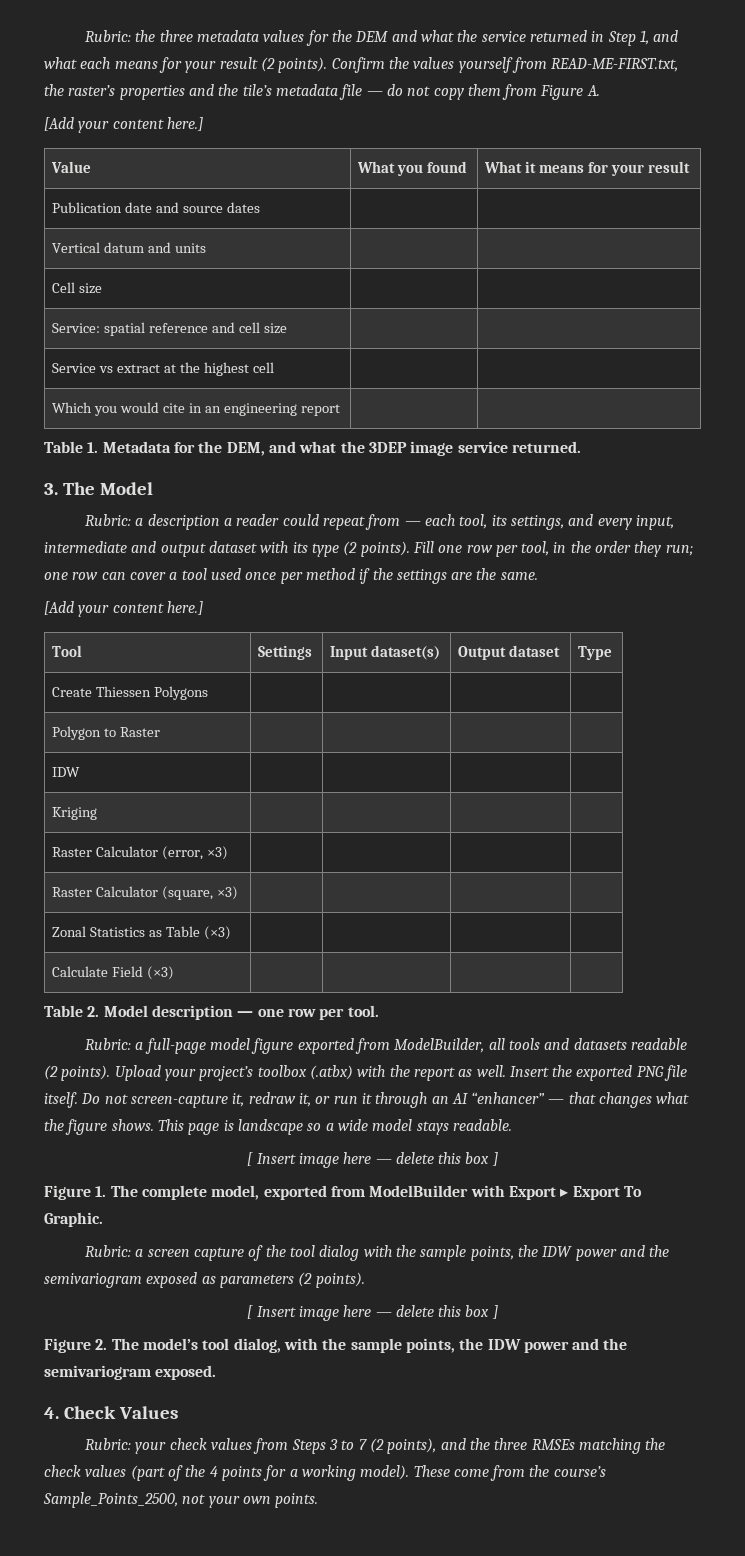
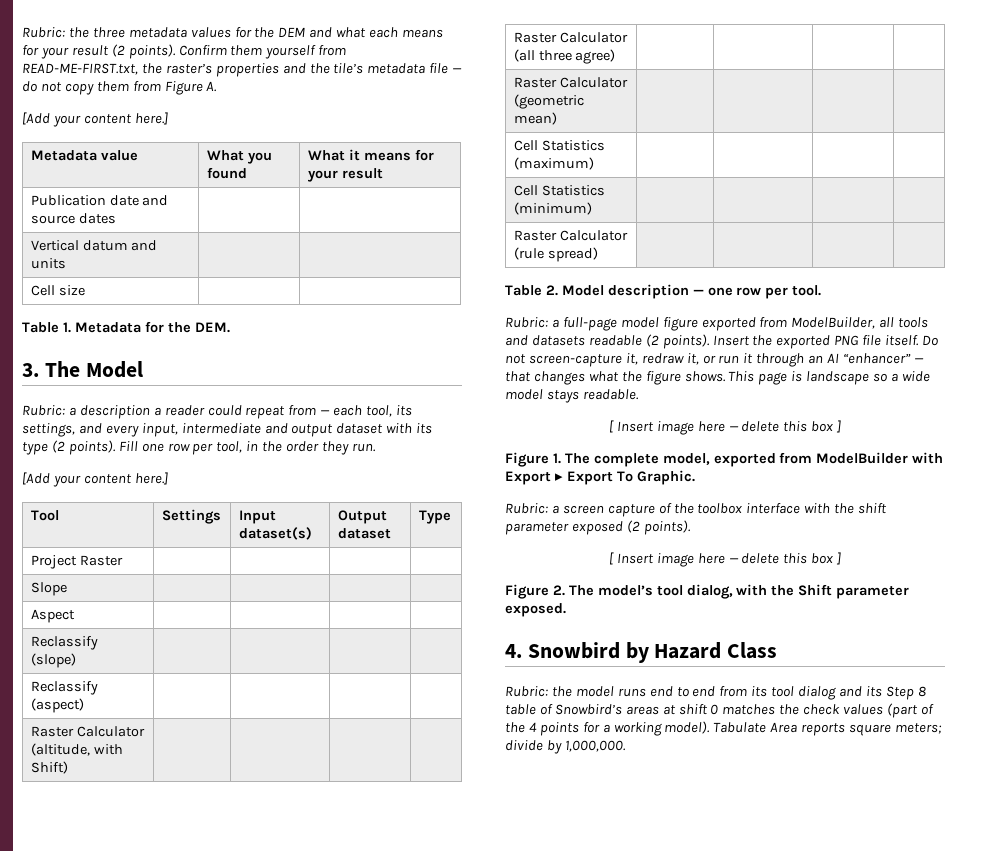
- Rubric: the three metadata values for the DEM and what the service returned in Step 1, and what each means for your result (2 points).
+ Rubric: the three metadata values for the DEM and what each means for your result (2 points).
- Confirm the values yourself from READ-ME-FIRST.txt, the raster’s properties and the tile’s metadata file — do not copy them from Figure A.
+ Confirm them yourself from READ-ME-FIRST.txt, the raster’s properties and the tile’s metadata file — do not copy them from Figure A.
- Value | What you found | What it means for your result
+ Metadata value | What you found | What it means for your result
- Service: spatial reference and cell size | |
- Service vs extract at the highest cell | |
- Which you would cite in an engineering report | |
- Table 1. Metadata for the DEM, and what the 3DEP image service returned.
+ Table 1. Metadata for the DEM.
- Fill one row per tool, in the order they run; one row can cover a tool used once per method if the settings are the same.
+ Fill one row per tool, in the order they run.
- Create Thiessen Polygons | | | |
- Polygon to Raster | | | |
- IDW | | | |
- Kriging | | | |
- Raster Calculator (error, ×3) | | | |
- Raster Calculator (square, ×3) | | | |
- Zonal Statistics as Table (×3) | | | |
- Calculate Field (×3) | | | |
+ Project Raster | | | |
+ Slope | | | |
+ Aspect | | | |
+ Reclassify (slope) | | | |
+ Reclassify (aspect) | | | |
+ Raster Calculator (altitude, with Shift) | | | |
+ Raster Calculator (all three agree) | | | |
+ Raster Calculator (geometric mean) | | | |
+ Cell Statistics (maximum) | | | |
+ Cell Statistics (minimum) | | | |
+ Raster Calculator (rule spread) | | | |
- Upload your project’s toolbox (.atbx) with the report as well.
- Rubric: a screen capture of the tool dialog with the sample points, the IDW power and the semivariogram exposed as parameters (2 points).
+ Rubric: a screen capture of the toolbox interface with the shift parameter exposed (2 points).
- Figure 2. The model’s tool dialog, with the sample points, the IDW power and the semivariogram exposed.
- 4. Check Values
- Rubric: your check values from Steps 3 to 7 (2 points), and the three RMSEs matching the check values (part of the 4 points for a working model).
+ Figure 2. The model’s tool dialog, with the Shift parameter exposed.
+ 4. Snowbird by Hazard Class
+ Rubric: the model runs end to end from its tool dialog and its Step 8 table of Snowbird’s areas at shift 0 matches the check values (part of the 4 points for a working model).
- These come from the course’s Sample_Points_2500, not your own points.
+ Tabulate Area reports square meters; divide by 1,000,000.

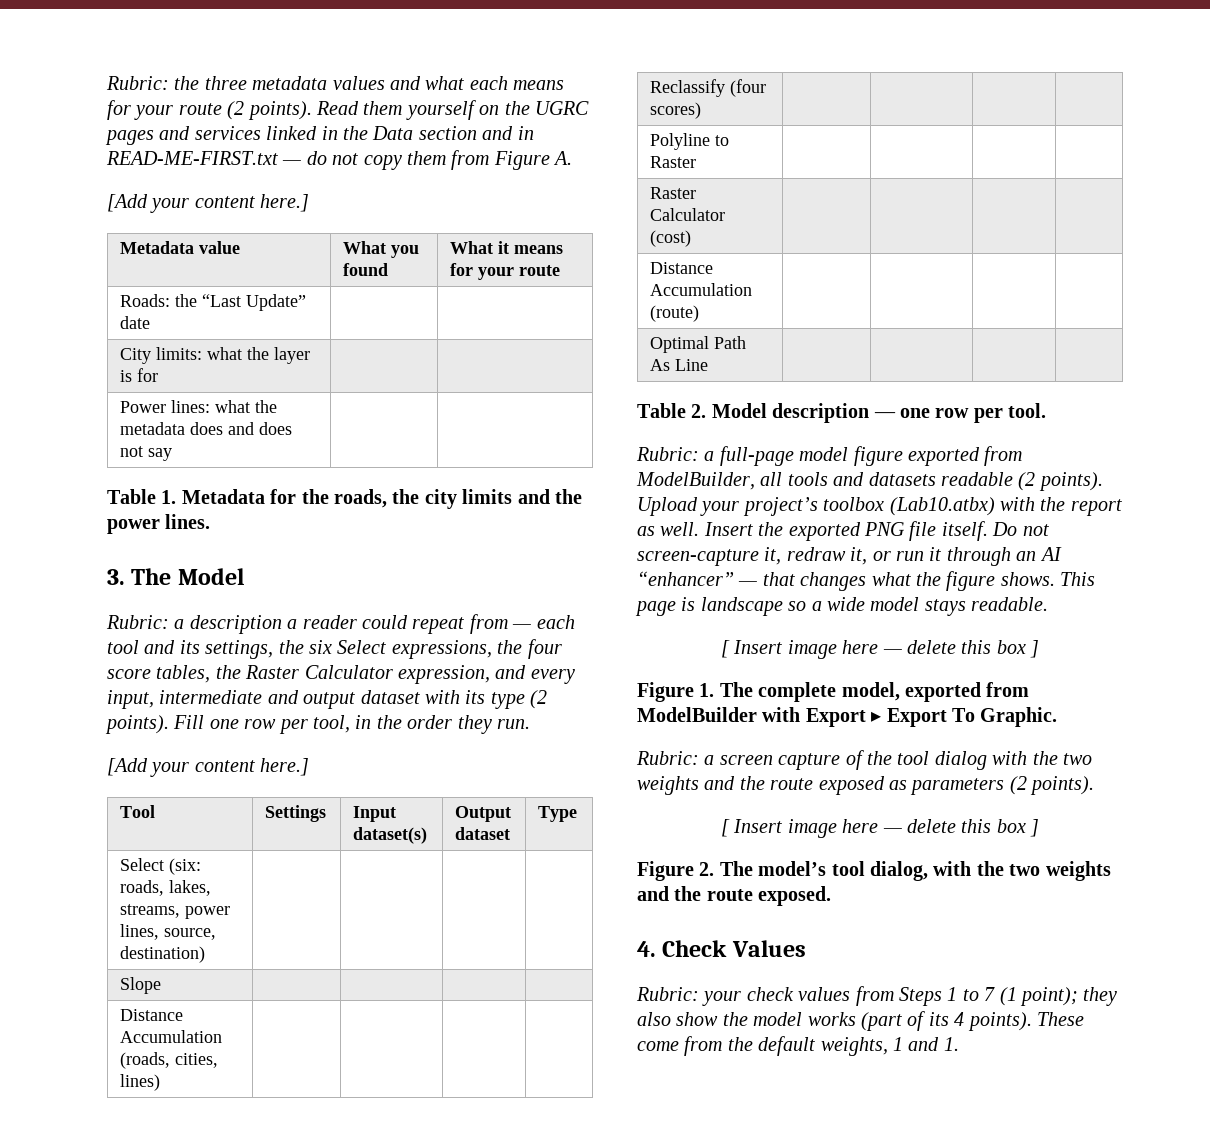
- Rubric: the three metadata values for the DEM and what each means for your result (2 points). Confirm them yourself from READ-ME-FIRST.txt, the raster’s properties and the tile’s metadata file — do not copy them from Figure A.
+ Rubric: the three metadata values and what each means for your route (2 points). Read them yourself on the UGRC pages and services linked in the Data section and in READ-ME-FIRST.txt — do not copy them from Figure A.
- Metadata value | What you found | What it means for your result
- Publication date and source dates | |
- Vertical datum and units | |
- Cell size | |
+ Metadata value | What you found | What it means for your route
+ Roads: the “Last Update” date | |
+ City limits: what the layer is for | |
+ Power lines: what the metadata does and does not say | |
- Table 1. Metadata for the DEM.
+ Table 1. Metadata for the roads, the city limits and the power lines.
- Rubric: a description a reader could repeat from — each tool, its settings, and every input, intermediate and output dataset with its type (2 points).
+ Rubric: a description a reader could repeat from — each tool and its settings, the six Select expressions, the four score tables, the Raster Calculator expression, and every input, intermediate and output dataset with its type (2 points).
- Project Raster | | | |
+ Select (six: roads, lakes, streams, power lines, source, destination) | | | |
  Slope | | | |
- Aspect | | | |
- Reclassify (slope) | | | |
- Reclassify (aspect) | | | |
- Raster Calculator (altitude, with Shift) | | | |
- Raster Calculator (all three agree) | | | |
- Raster Calculator (geometric mean) | | | |
- Cell Statistics (maximum) | | | |
- Cell Statistics (minimum) | | | |
- Raster Calculator (rule spread) | | | |
+ Distance Accumulation (roads, cities, lines) | | | |
+ Reclassify (four scores) | | | |
+ Polyline to Raster | | | |
+ Raster Calculator (cost) | | | |
+ Distance Accumulation (route) | | | |
+ Optimal Path As Line | | | |
+ Upload your project’s toolbox (Lab10.atbx) with the report as well.
- Rubric: a screen capture of the toolbox interface with the shift parameter exposed (2 points).
+ Rubric: a screen capture of the tool dialog with the two weights and the route exposed as parameters (2 points).
- Figure 2. The model’s tool dialog, with the Shift parameter exposed.
- 4. Snowbird by Hazard Class
- Rubric: the model runs end to end from its tool dialog and its Step 8 table of Snowbird’s areas at shift 0 matches the check values (part of the 4 points for a working model). Tabulate Area reports square meters; divide by 1,000,000.
+ Figure 2. The model’s tool dialog, with the two weights and the route exposed.
+ 4. Check Values
+ Rubric: your check values from Steps 1 to 7 (1 point); they also show the model works (part of its 4 points). These come from the default weights, 1 and 1.

